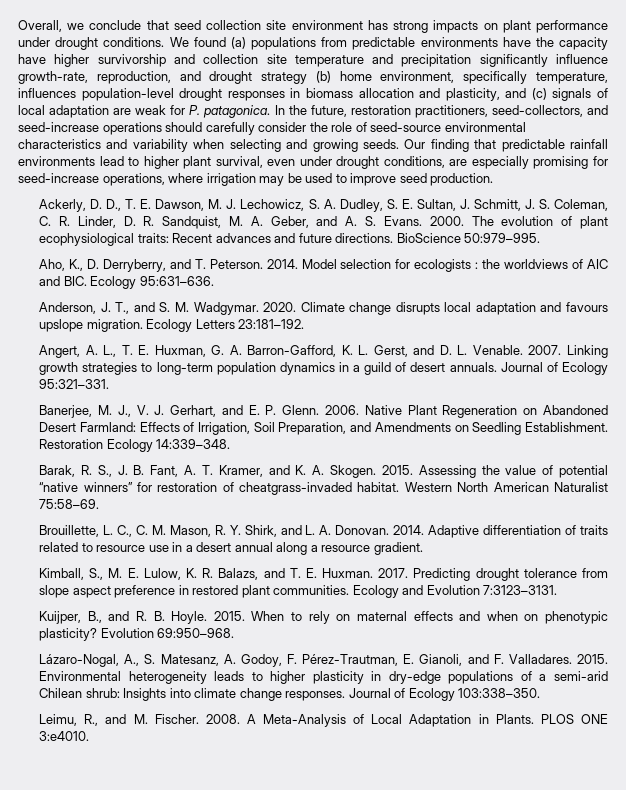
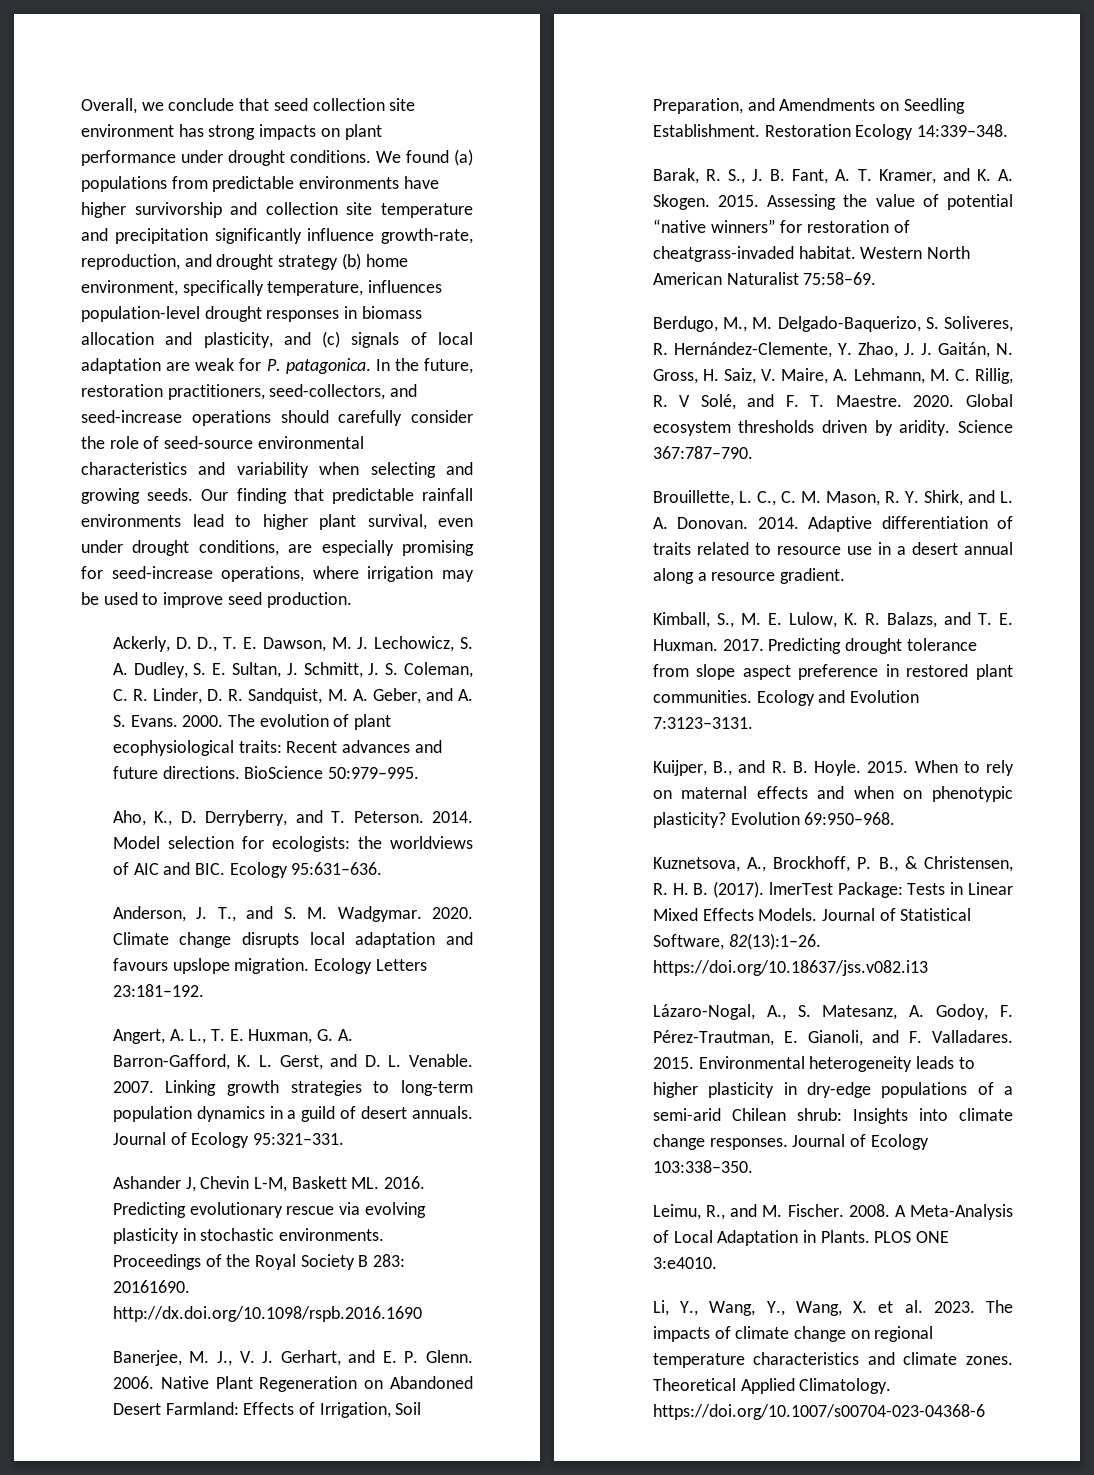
- We found (a) populations from predictable environments have the capacity have higher survivorship and collection site temperature and precipitation significantly influence growth-rate, reproduction, and drought strategy (b) home environment, specifically temperature, influences population-level drought responses in biomass allocation and plasticity, and (c) signals of local adaptation are weak for P. patagonica.
+ We found (a) populations from predictable environments have higher survivorship and collection site temperature and precipitation significantly influence growth-rate, reproduction, and drought strategy (b) home environment, specifically temperature, influences population-level drought responses in biomass allocation and plasticity, and (c) signals of local adaptation are weak for P. patagonica.
- Model selection for ecologists : the worldviews of AIC and BIC. Ecology 95:631–636.
+ Model selection for ecologists: the worldviews of AIC and BIC. Ecology 95:631–636.
+ Ashander J, Chevin L-M, Baskett ML. 2016. Predicting evolutionary rescue via evolving plasticity in stochastic environments. Proceedings of the Royal Society B 283: 20161690. http://dx.doi.org/10.1098/rspb.2016.1690
+ Berdugo, M., M. Delgado-Baquerizo, S. Soliveres, R. Hernández-Clemente, Y. Zhao, J. J. Gaitán, N. Gross, H. Saiz, V. Maire, A. Lehmann, M. C. Rillig, R. V Solé, and F. T. Maestre. 2020. Global ecosystem thresholds driven by aridity. Science 367:787–790.
+ Kuznetsova, A., Brockhoff, P. B., & Christensen, R. H. B. (2017). lmerTest Package: Tests in Linear Mixed Effects Models. Journal of Statistical Software, 82(13):1–26. https://doi.org/10.18637/jss.v082.i13
+ Li, Y., Wang, Y., Wang, X. et al. 2023. The impacts of climate change on regional temperature characteristics and climate zones. Theoretical Applied Climatology. https://doi.org/10.1007/s00704-023-04368-6

